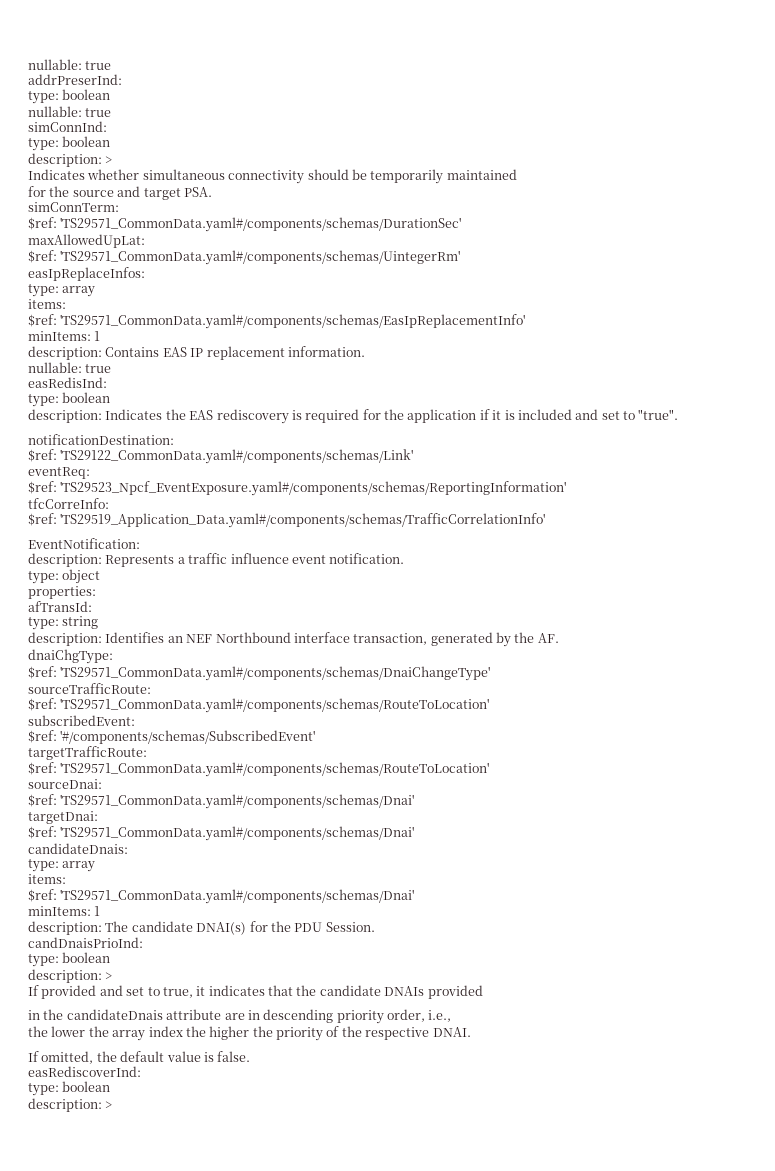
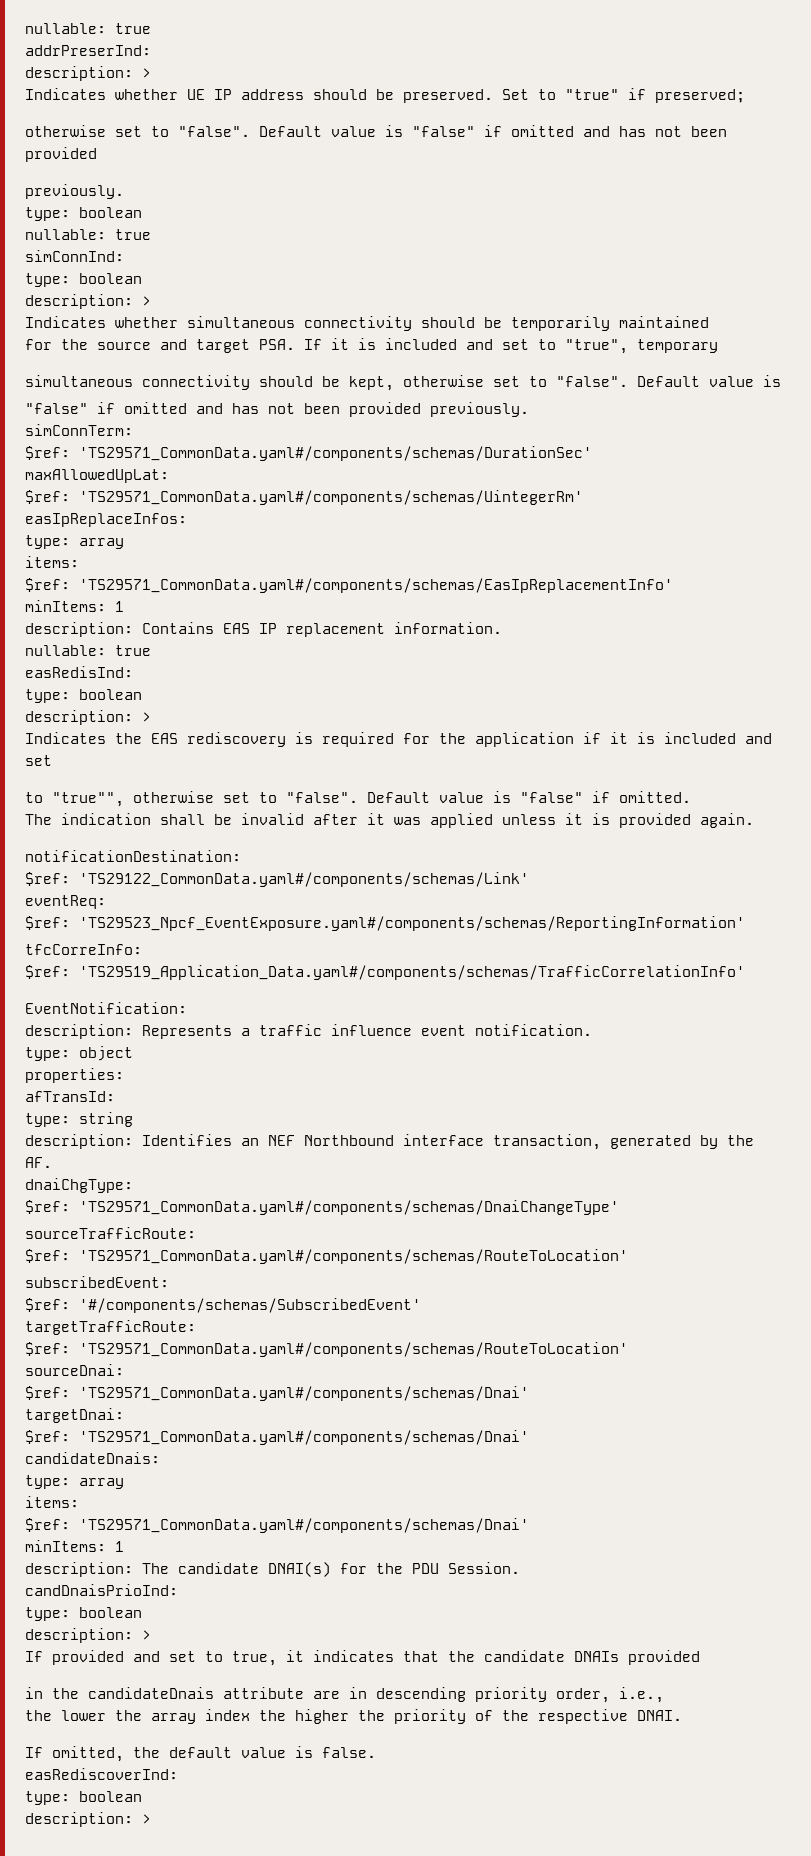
  addrPreserInd:
+ description: >
+ Indicates whether UE IP address should be preserved. Set to "true" if preserved;
+ otherwise set to "false". Default value is "false" if omitted and has not been provided
+ previously.
- for the source and target PSA.
+ for the source and target PSA. If it is included and set to "true", temporary
+ simultaneous connectivity should be kept, otherwise set to "false". Default value is
+ "false" if omitted and has not been provided previously.
  easRedisInd:
  type: boolean
- description: Indicates the EAS rediscovery is required for the application if it is included and set to "true".
+ description: >
+ Indicates the EAS rediscovery is required for the application if it is included and set
+ to "true"", otherwise set to "false". Default value is "false" if omitted.
+ The indication shall be invalid after it was applied unless it is provided again.

